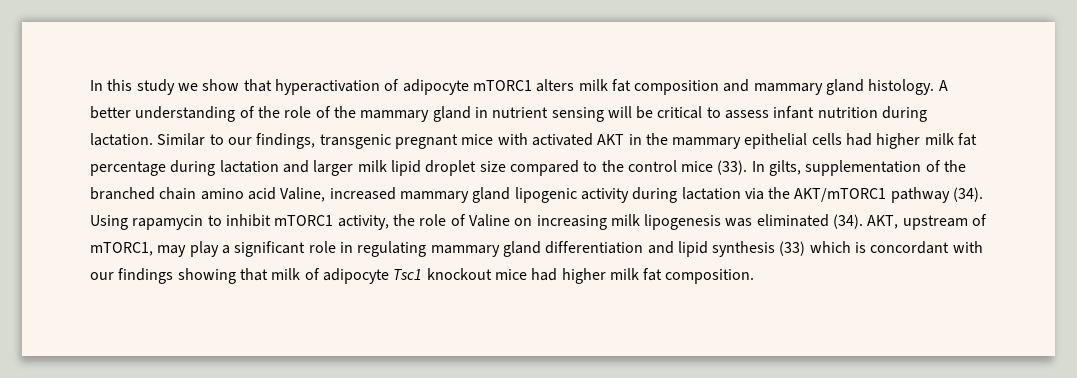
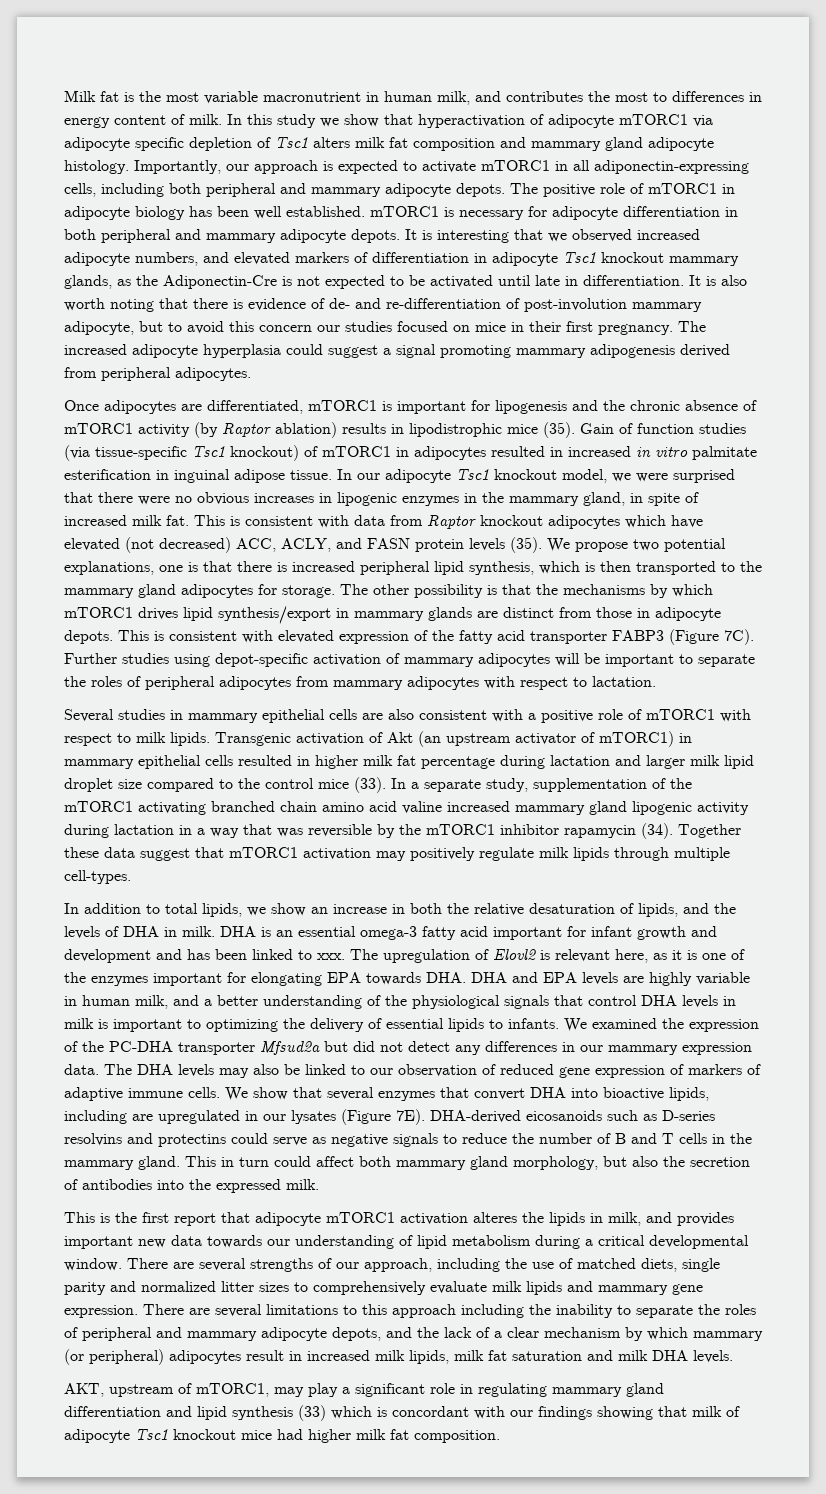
+ Milk fat is the most variable macronutrient in human milk, and contributes the most to differences in energy content of milk.
- In this study we show that hyperactivation of adipocyte mTORC1 alters milk fat composition and mammary gland histology. A better understanding of the role of the mammary gland in nutrient sensing will be critical to assess infant nutrition during lactation. Similar to our findings, transgenic pregnant mice with activated AKT in the mammary epithelial cells had higher milk fat percentage during lactation and larger milk lipid droplet size compared to the control mice (33).
+ In this study we show that hyperactivation of adipocyte mTORC1 via adipocyte specific depletion of Tsc1 alters milk fat composition and mammary gland adipocyte histology. Importantly, our approach is expected to activate mTORC1 in all adiponectin-expressing cells, including both peripheral and mammary adipocyte depots. The positive role of mTORC1 in adipocyte biology has been well established. mTORC1 is necessary for adipocyte differentiation in both peripheral and mammary adipocyte depots. It is interesting that we observed increased adipocyte numbers, and elevated markers of differentiation in adipocyte Tsc1 knockout mammary glands, as the Adiponectin-Cre is not expected to be activated until late in differentiation. It is also worth noting that there is evidence of de- and re-differentiation of post-involution mammary adipocyte, but to avoid this concern our studies focused on mice in their first pregnancy. The increased adipocyte hyperplasia could suggest a signal promoting mammary adipogenesis derived from peripheral adipocytes.
+ Once adipocytes are differentiated, mTORC1 is important for lipogenesis and the chronic absence of mTORC1 activity (by Raptor ablation) results in lipodistrophic mice (35). Gain of function studies (via tissue-specific Tsc1 knockout) of mTORC1 in adipocytes resulted in increased in vitro palmitate esterification in inguinal adipose tissue. In our adipocyte Tsc1 knockout model, we were surprised that there were no obvious increases in lipogenic enzymes in the mammary gland, in spite of increased milk fat. This is consistent with data from Raptor knockout adipocytes which have elevated (not decreased) ACC, ACLY, and FASN protein levels (35). We propose two potential explanations, one is that there is increased peripheral lipid synthesis, which is then transported to the mammary gland adipocytes for storage. The other possibility is that the mechanisms by which mTORC1 drives lipid synthesis/export in mammary glands are distinct from those in adipocyte depots. This is consistent with elevated expression of the fatty acid transporter FABP3 (Figure 7C). Further studies using depot-specific activation of mammary adipocytes will be important to separate the roles of peripheral adipocytes from mammary adipocytes with respect to lactation.
+ Several studies in mammary epithelial cells are also consistent with a positive role of mTORC1 with respect to milk lipids. Transgenic activation of Akt (an upstream activator of mTORC1) in mammary epithelial cells resulted in higher milk fat percentage during lactation and larger milk lipid droplet size compared to the control mice (33).
- In gilts, supplementation of the branched chain amino acid Valine, increased mammary gland lipogenic activity during lactation via the AKT/mTORC1 pathway (34). Using rapamycin to inhibit mTORC1 activity, the role of Valine on increasing milk lipogenesis was eliminated (34). AKT, upstream of mTORC1, may play a significant role in regulating mammary gland differentiation and lipid synthesis (33) which is concordant with our findings showing that milk of adipocyte Tsc1 knockout mice had higher milk fat composition.
+ In a separate study, supplementation of the mTORC1 activating branched chain amino acid valine increased mammary gland lipogenic activity during lactation in a way that was reversible by the mTORC1 inhibitor rapamycin (34). Together these data suggest that mTORC1 activation may positively regulate milk lipids through multiple cell-types.
+ In addition to total lipids, we show an increase in both the relative desaturation of lipids, and the levels of DHA in milk. DHA is an essential omega-3 fatty acid important for infant growth and development and has been linked to xxx. The upregulation of Elovl2 is relevant here, as it is one of the enzymes important for elongating EPA towards DHA. DHA and EPA levels are highly variable in human milk, and a better understanding of the physiological signals that control DHA levels in milk is important to optimizing the delivery of essential lipids to infants. We examined the expression of the PC-DHA transporter Mfsud2a but did not detect any differences in our mammary expression data. The DHA levels may also be linked to our observation of reduced gene expression of markers of adaptive immune cells. We show that several enzymes that convert DHA into bioactive lipids, including are upregulated in our lysates (Figure 7E). DHA-derived eicosanoids such as D-series resolvins and protectins could serve as negative signals to reduce the number of B and T cells in the mammary gland. This in turn could affect both mammary gland morphology, but also the secretion of antibodies into the expressed milk.
+ This is the first report that adipocyte mTORC1 activation alteres the lipids in milk, and provides important new data towards our understanding of lipid metabolism during a critical developmental window. There are several strengths of our approach, including the use of matched diets, single parity and normalized litter sizes to comprehensively evaluate milk lipids and mammary gene expression. There are several limitations to this approach including the inability to separate the roles of peripheral and mammary adipocyte depots, and the lack of a clear mechanism by which mammary (or peripheral) adipocytes result in increased milk lipids, milk fat saturation and milk DHA levels.
+ AKT, upstream of mTORC1, may play a significant role in regulating mammary gland differentiation and lipid synthesis (33) which is concordant with our findings showing that milk of adipocyte Tsc1 knockout mice had higher milk fat composition.

